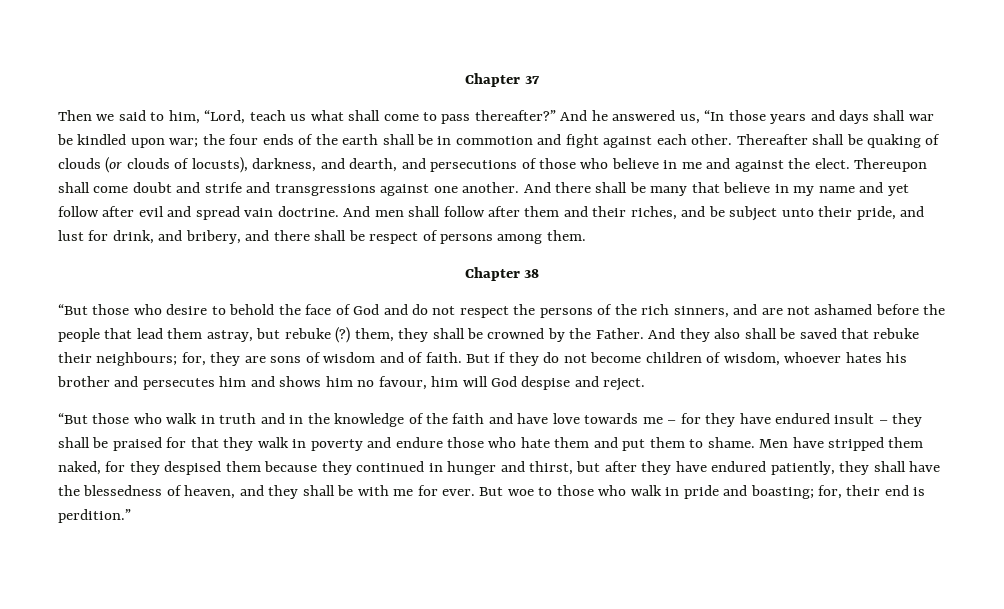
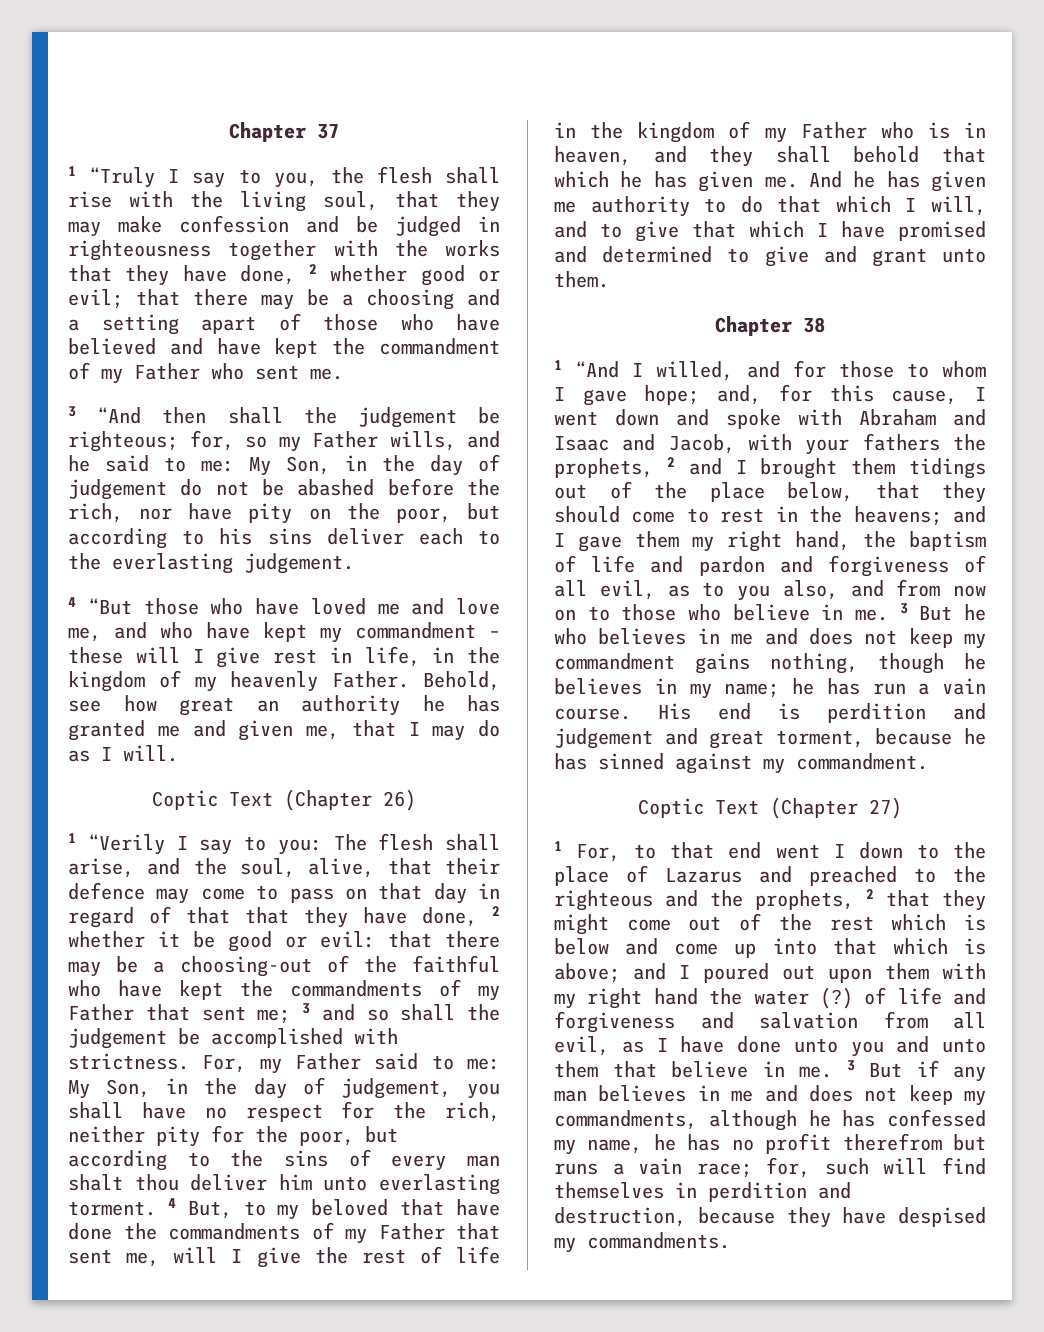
- Then we said to him, “Lord, teach us what shall come to pass thereafter?” And he answered us, “In those years and days shall war be kindled upon war; the four ends of the earth shall be in commotion and fight against each other. Thereafter shall be quaking of clouds (or clouds of locusts), darkness, and dearth, and persecutions of those who believe in me and against the elect. Thereupon shall come doubt and strife and transgressions against one another. And there shall be many that believe in my name and yet follow after evil and spread vain doctrine. And men shall follow after them and their riches, and be subject unto their pride, and lust for drink, and bribery, and there shall be respect of persons among them.
+ 1 “Truly I say to you, the flesh shall rise with the living soul, that they may make confession and be judged in righteousness together with the works that they have done, 2 whether good or evil; that there may be a choosing and a setting apart of those who have believed and have kept the commandment of my Father who sent me.
+ 3 “And then shall the judgement be righteous; for, so my Father wills, and he said to me: My Son, in the day of judgement do not be abashed before the rich, nor have pity on the poor, but according to his sins deliver each to the everlasting judgement.
+ 4 “But those who have loved me and love me, and who have kept my commandment – these will I give rest in life, in the kingdom of my heavenly Father. Behold, see how great an authority he has granted me and given me, that I may do as I will.
+ Coptic Text (Chapter 26)
+ 1 “Verily I say to you: The flesh shall arise, and the soul, alive, that their defence may come to pass on that day in regard of that that they have done, 2 whether it be good or evil: that there may be a choosing-out of the faithful who have kept the commandments of my Father that sent me; 3 and so shall the judgement be accomplished with strictness. For, my Father said to me: My Son, in the day of judgement, you shall have no respect for the rich, neither pity for the poor, but according to the sins of every man shalt thou deliver him unto everlasting torment. 4 But, to my beloved that have done the commandments of my Father that sent me, will I give the rest of life in the kingdom of my Father who is in heaven, and they shall behold that which he has given me. And he has given me authority to do that which I will, and to give that which I have promised and determined to give and grant unto them.
  Chapter 38
- “But those who desire to behold the face of God and do not respect the persons of the rich sinners, and are not ashamed before the people that lead them astray, but rebuke (?) them, they shall be crowned by the Father. And they also shall be saved that rebuke their neighbours; for, they are sons of wisdom and of faith. But if they do not become children of wisdom, whoever hates his brother and persecutes him and shows him no favour, him will God despise and reject.
- “But those who walk in truth and in the knowledge of the faith and have love towards me – for they have endured insult – they shall be praised for that they walk in poverty and endure those who hate them and put them to shame. Men have stripped them naked, for they despised them because they continued in hunger and thirst, but after they have endured patiently, they shall have the blessedness of heaven, and they shall be with me for ever. But woe to those who walk in pride and boasting; for, their end is perdition.”
+ 1 “And I willed, and for those to whom I gave hope; and, for this cause, I went down and spoke with Abraham and Isaac and Jacob, with your fathers the prophets, 2 and I brought them tidings out of the place below, that they should come to rest in the heavens; and I gave them my right hand, the baptism of life and pardon and forgiveness of all evil, as to you also, and from now on to those who believe in me. 3 But he who believes in me and does not keep my commandment gains nothing, though he believes in my name; he has run a vain course. His end is perdition and judgement and great torment, because he has sinned against my commandment.
+ Coptic Text (Chapter 27)
+ 1 For, to that end went I down to the place of Lazarus and preached to the righteous and the prophets, 2 that they might come out of the rest which is below and come up into that which is above; and I poured out upon them with my right hand the water (?) of life and forgiveness and salvation from all evil, as I have done unto you and unto them that believe in me. 3 But if any man believes in me and does not keep my commandments, although he has confessed my name, he has no profit therefrom but runs a vain race; for, such will find themselves in perdition and destruction, because they have despised my commandments.

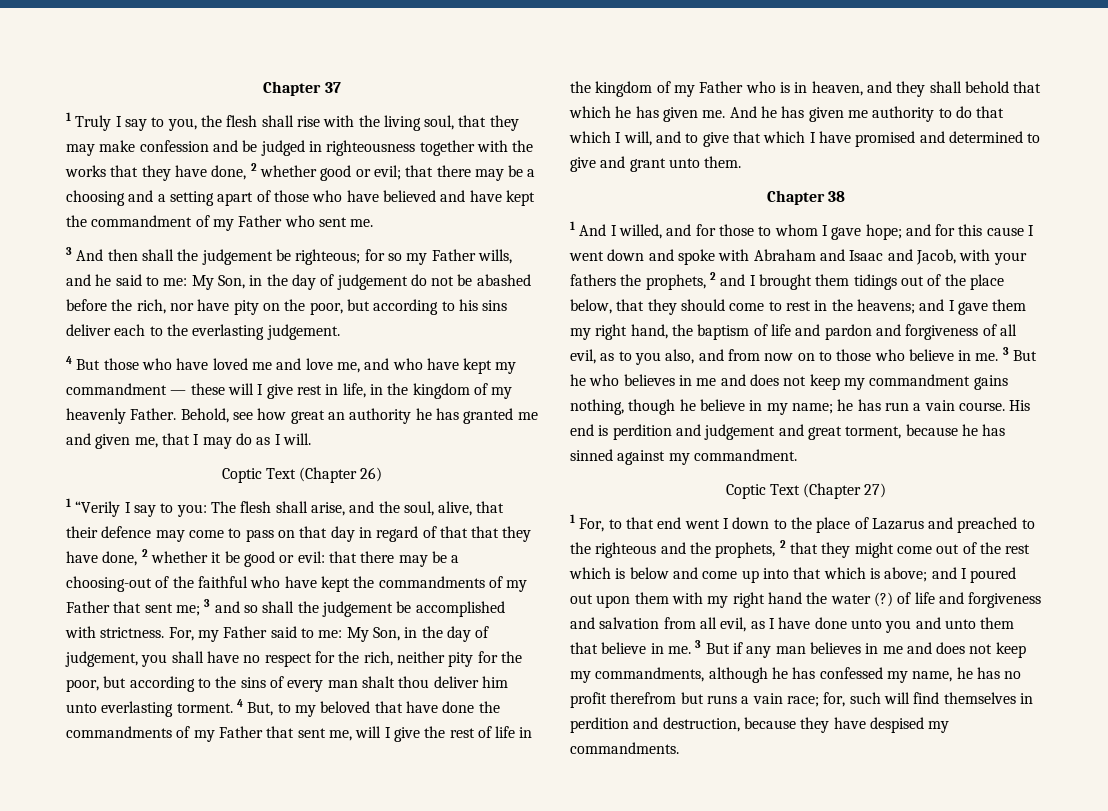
- 1 “Truly I say to you, the flesh shall rise with the living soul, that they may make confession and be judged in righteousness together with the works that they have done, 2 whether good or evil;
+ 1 Truly I say to you, the flesh shall rise with the living soul, that they may make confession and be judged in righteousness together with the works that they have done, 2 whether good or evil;
- 3 “And then shall the judgement be righteous; for, so my Father wills, and he said to me: My Son, in the day of judgement do not be abashed before the rich, nor have pity on the poor, but according to his sins deliver each to the everlasting judgement.
+ 3 And then shall the judgement be righteous; for so my Father wills, and he said to me: My Son, in the day of judgement do not be abashed before the rich, nor have pity on the poor, but according to his sins deliver each to the everlasting judgement.
- 4 “But those who have loved me and love me, and who have kept my commandment – these will I give rest in life, in the kingdom of my heavenly Father.
+ 4 But those who have loved me and love me, and who have kept my commandment — these will I give rest in life, in the kingdom of my heavenly Father.
- 1 “And I willed, and for those to whom I gave hope;
+ 1 And I willed, and for those to whom I gave hope;
- and, for this cause, I went down and spoke with Abraham and Isaac and Jacob, with your fathers the prophets, 2 and I brought them tidings out of the place below, that they should come to rest in the heavens;
+ and for this cause I went down and spoke with Abraham and Isaac and Jacob, with your fathers the prophets, 2 and I brought them tidings out of the place below, that they should come to rest in the heavens;
- 3 But he who believes in me and does not keep my commandment gains nothing, though he believes in my name; he has run a vain course.
+ 3 But he who believes in me and does not keep my commandment gains nothing, though he believe in my name; he has run a vain course.

